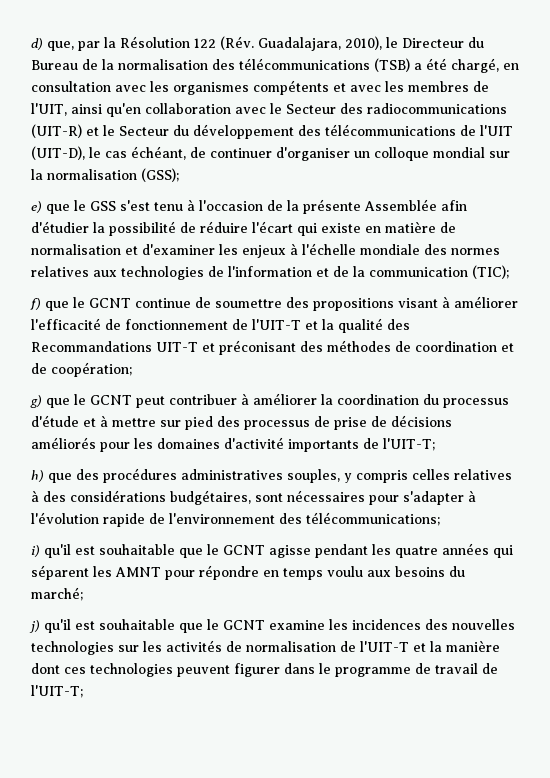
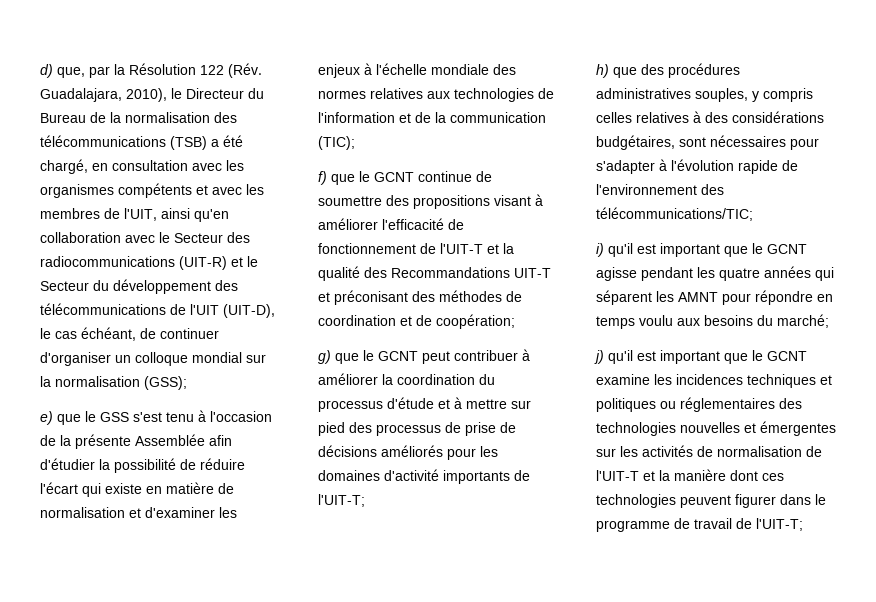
- h) que des procédures administratives souples, y compris celles relatives à des considérations budgétaires, sont nécessaires pour s'adapter à l'évolution rapide de l'environnement des télécommunications;
+ h) que des procédures administratives souples, y compris celles relatives à des considérations budgétaires, sont nécessaires pour s'adapter à l'évolution rapide de l'environnement des télécommunications/TIC;
- i) qu'il est souhaitable que le GCNT agisse pendant les quatre années qui séparent les AMNT pour répondre en temps voulu aux besoins du marché;
+ i) qu'il est important que le GCNT agisse pendant les quatre années qui séparent les AMNT pour répondre en temps voulu aux besoins du marché;
- j) qu'il est souhaitable que le GCNT examine les incidences des nouvelles technologies sur les activités de normalisation de l'UIT-T et la manière dont ces technologies peuvent figurer dans le programme de travail de l'UIT-T;
+ j) qu'il est important que le GCNT examine les incidences techniques et politiques ou réglementaires des technologies nouvelles et émergentes sur les activités de normalisation de l'UIT-T et la manière dont ces technologies peuvent figurer dans le programme de travail de l'UIT-T;

